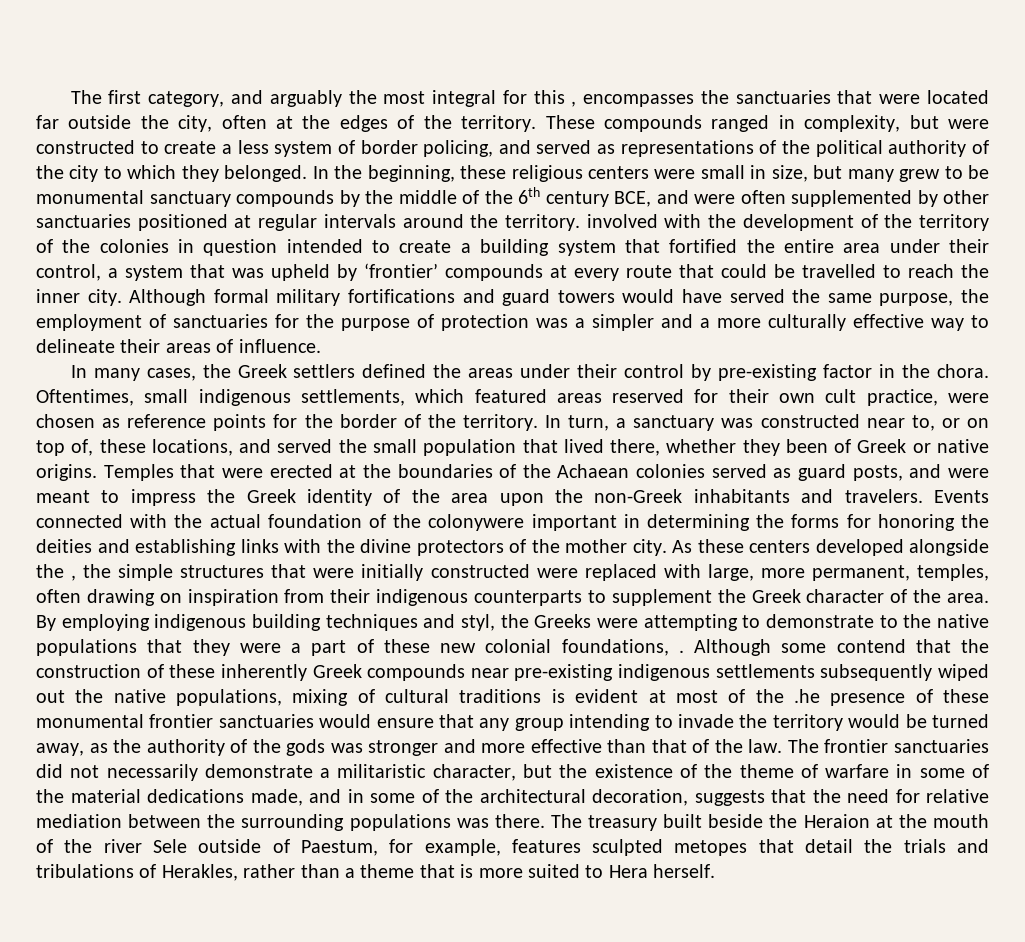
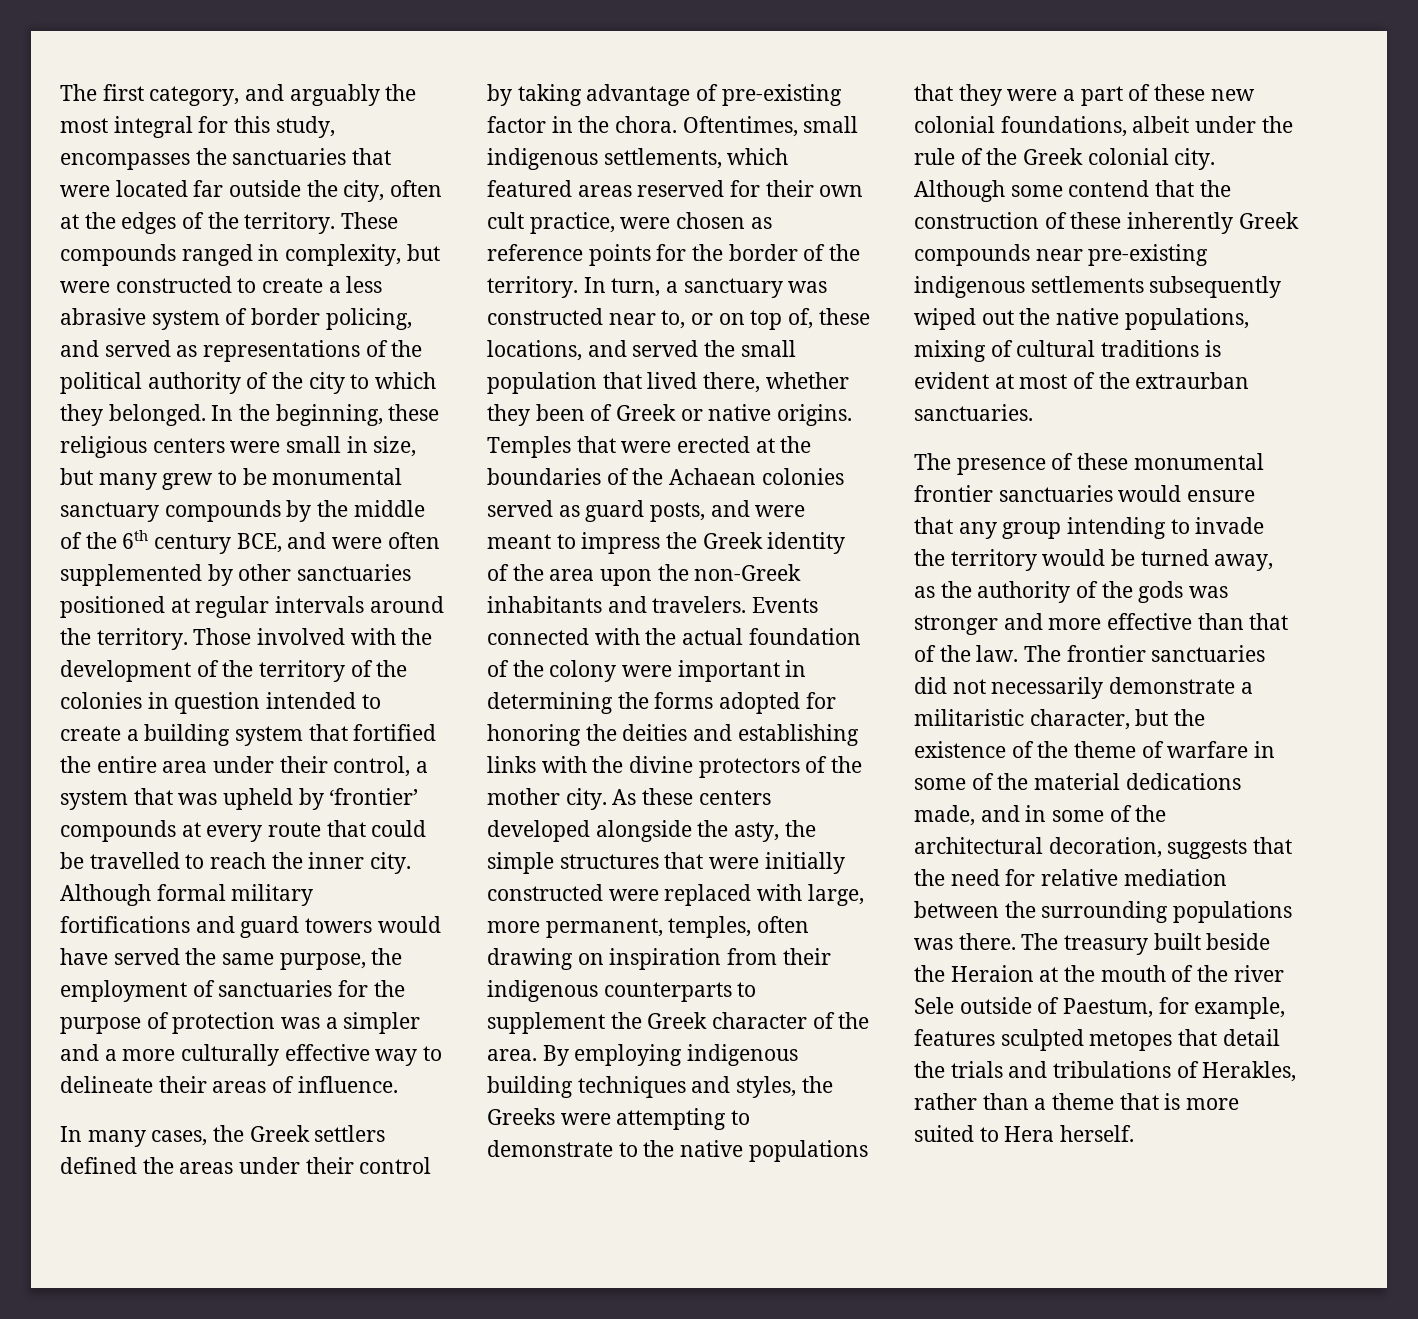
- The first category, and arguably the most integral for this , encompasses the sanctuaries that were located far outside the city, often at the edges of the territory.
+ The first category, and arguably the most integral for this study, encompasses the sanctuaries that were located far outside the city, often at the edges of the territory.
- These compounds ranged in complexity, but were constructed to create a less system of border policing, and served as representations of the political authority of the city to which they belonged.
+ These compounds ranged in complexity, but were constructed to create a less abrasive system of border policing, and served as representations of the political authority of the city to which they belonged.
- In the beginning, these religious centers were small in size, but many grew to be monumental sanctuary compounds by the middle of the 6th century BCE, and were often supplemented by other sanctuaries positioned at regular intervals around the territory. involved with the development of the territory of the colonies in question intended to create a building system that fortified the entire area under their control, a system that was upheld by ‘frontier’ compounds at every route that could be travelled to reach the inner city.
+ In the beginning, these religious centers were small in size, but many grew to be monumental sanctuary compounds by the middle of the 6th century BCE, and were often supplemented by other sanctuaries positioned at regular intervals around the territory. Those involved with the development of the territory of the colonies in question intended to create a building system that fortified the entire area under their control, a system that was upheld by ‘frontier’ compounds at every route that could be travelled to reach the inner city.
- In many cases, the Greek settlers defined the areas under their control by pre-existing factor in the chora.
+ In many cases, the Greek settlers defined the areas under their control by taking advantage of pre-existing factor in the chora.
- Events connected with the actual foundation of the colonywere important in determining the forms for honoring the deities and establishing links with the divine protectors of the mother city.
+ Events connected with the actual foundation of the colony were important in determining the forms adopted for honoring the deities and establishing links with the divine protectors of the mother city.
- As these centers developed alongside the , the simple structures that were initially constructed were replaced with large, more permanent, temples, often drawing on inspiration from their indigenous counterparts to supplement the Greek character of the area.
+ As these centers developed alongside the asty, the simple structures that were initially constructed were replaced with large, more permanent, temples, often drawing on inspiration from their indigenous counterparts to supplement the Greek character of the area.
- By employing indigenous building techniques and styl, the Greeks were attempting to demonstrate to the native populations that they were a part of these new colonial foundations, .
+ By employing indigenous building techniques and styles, the Greeks were attempting to demonstrate to the native populations that they were a part of these new colonial foundations, albeit under the rule of the Greek colonial city.
- Although some contend that the construction of these inherently Greek compounds near pre-existing indigenous settlements subsequently wiped out the native populations, mixing of cultural traditions is evident at most of the .he presence of these monumental frontier sanctuaries would ensure that any group intending to invade the territory would be turned away, as the authority of the gods was stronger and more effective than that of the law.
+ Although some contend that the construction of these inherently Greek compounds near pre-existing indigenous settlements subsequently wiped out the native populations, mixing of cultural traditions is evident at most of the extraurban sanctuaries.
+ The presence of these monumental frontier sanctuaries would ensure that any group intending to invade the territory would be turned away, as the authority of the gods was stronger and more effective than that of the law.

